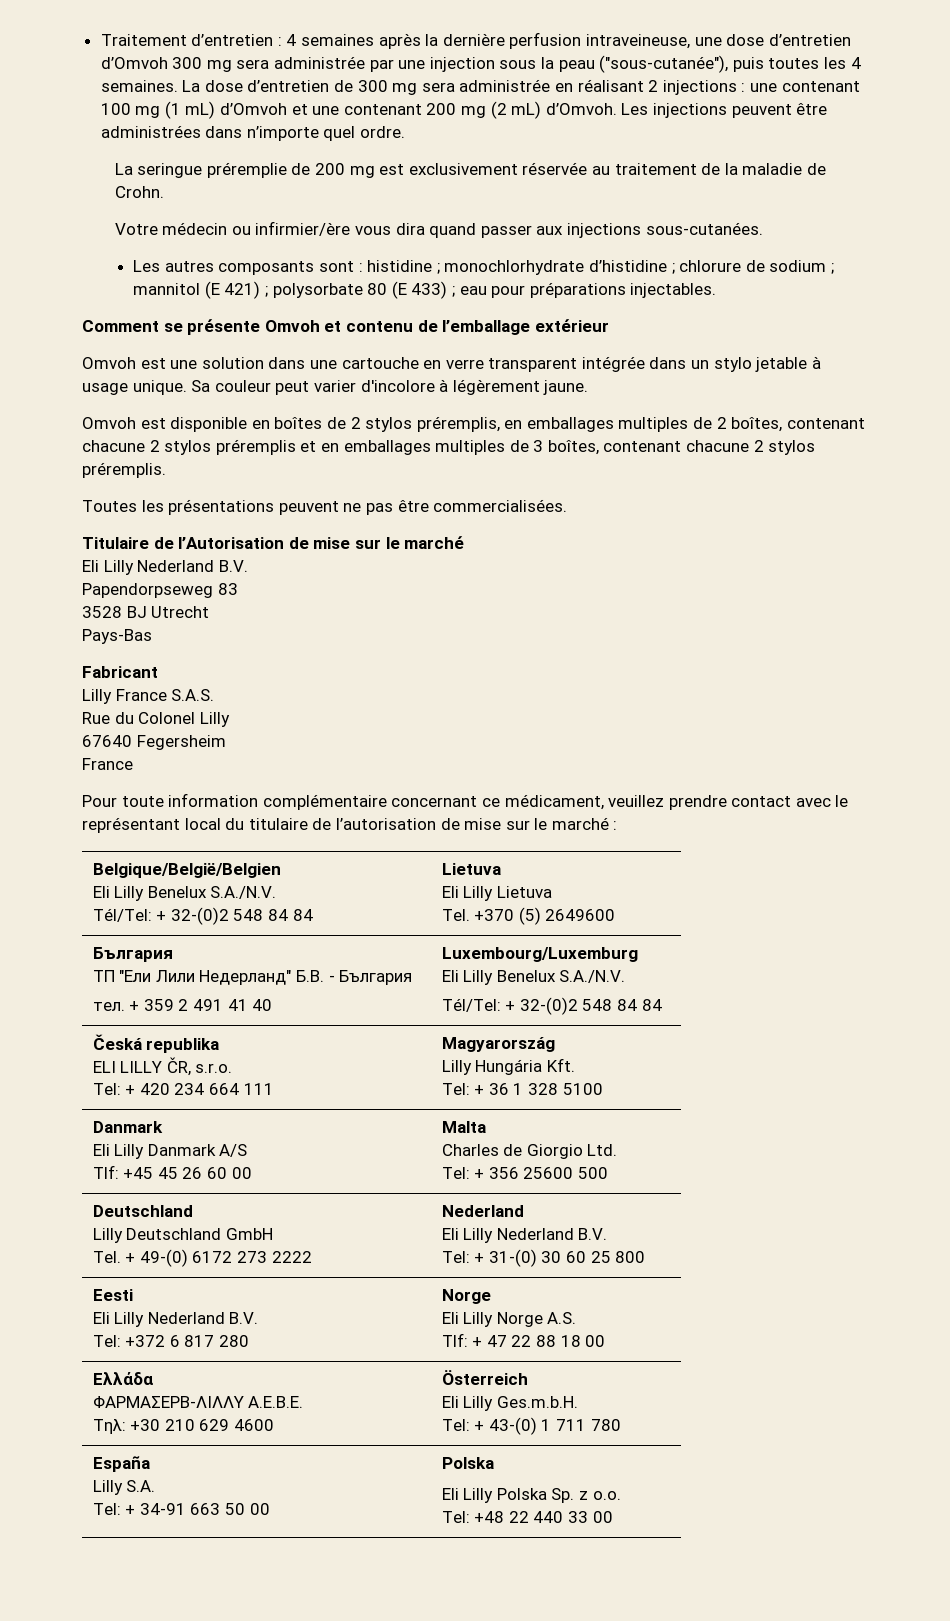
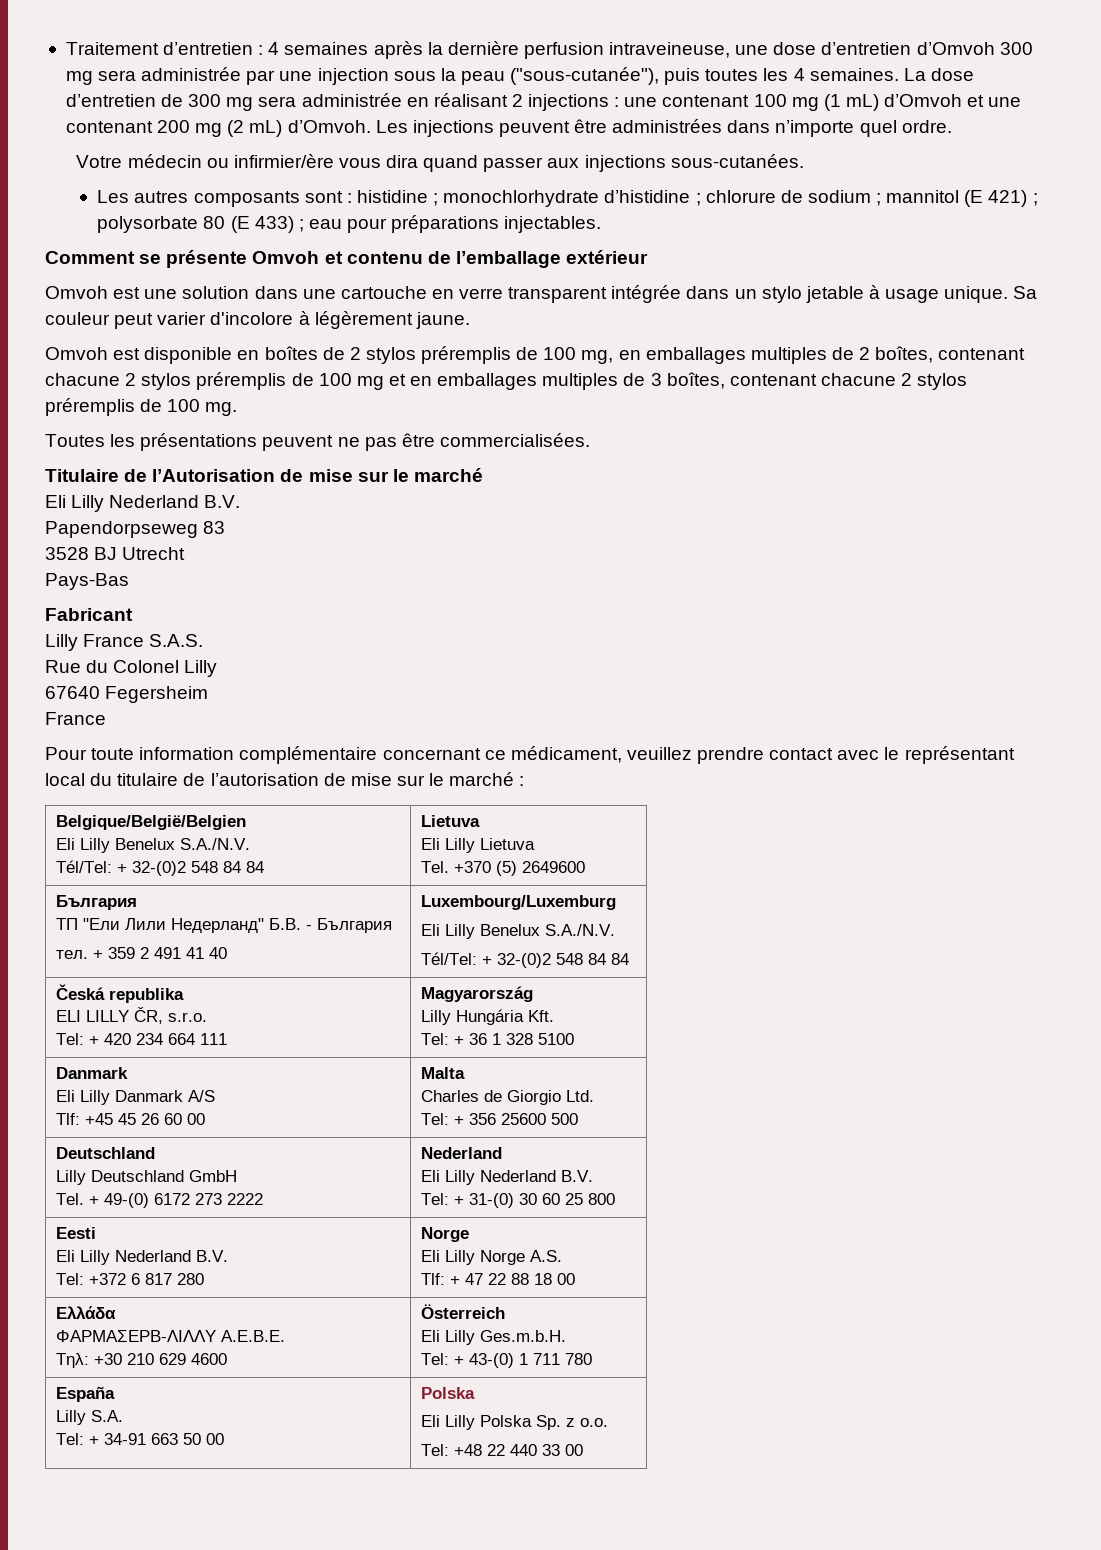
- La seringue préremplie de 200 mg est exclusivement réservée au traitement de la maladie de Crohn.
- Omvoh est disponible en boîtes de 2 stylos préremplis, en emballages multiples de 2 boîtes, contenant chacune 2 stylos préremplis et en emballages multiples de 3 boîtes, contenant chacune 2 stylos préremplis.
+ Omvoh est disponible en boîtes de 2 stylos préremplis de 100 mg, en emballages multiples de 2 boîtes, contenant chacune 2 stylos préremplis de 100 mg et en emballages multiples de 3 boîtes, contenant chacune 2 stylos préremplis de 100 mg.

